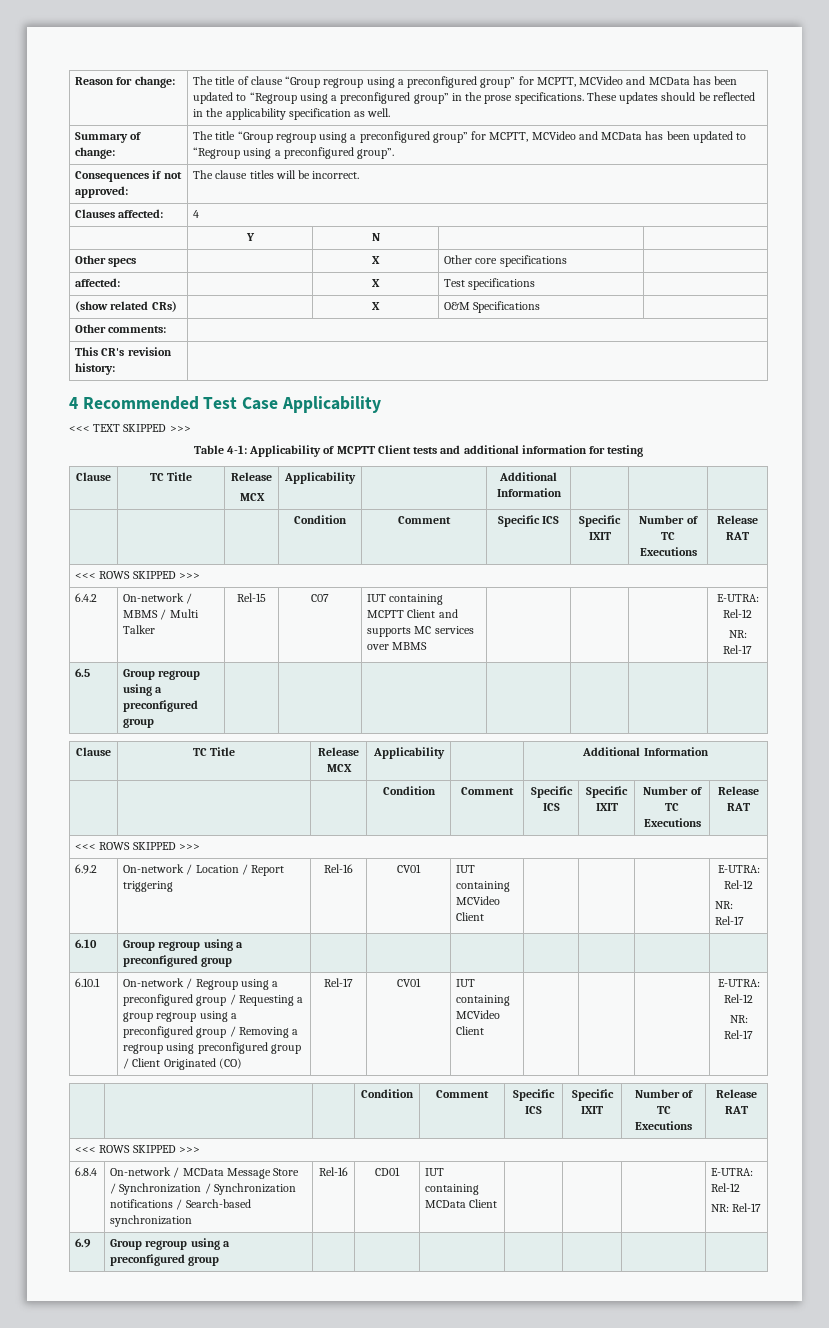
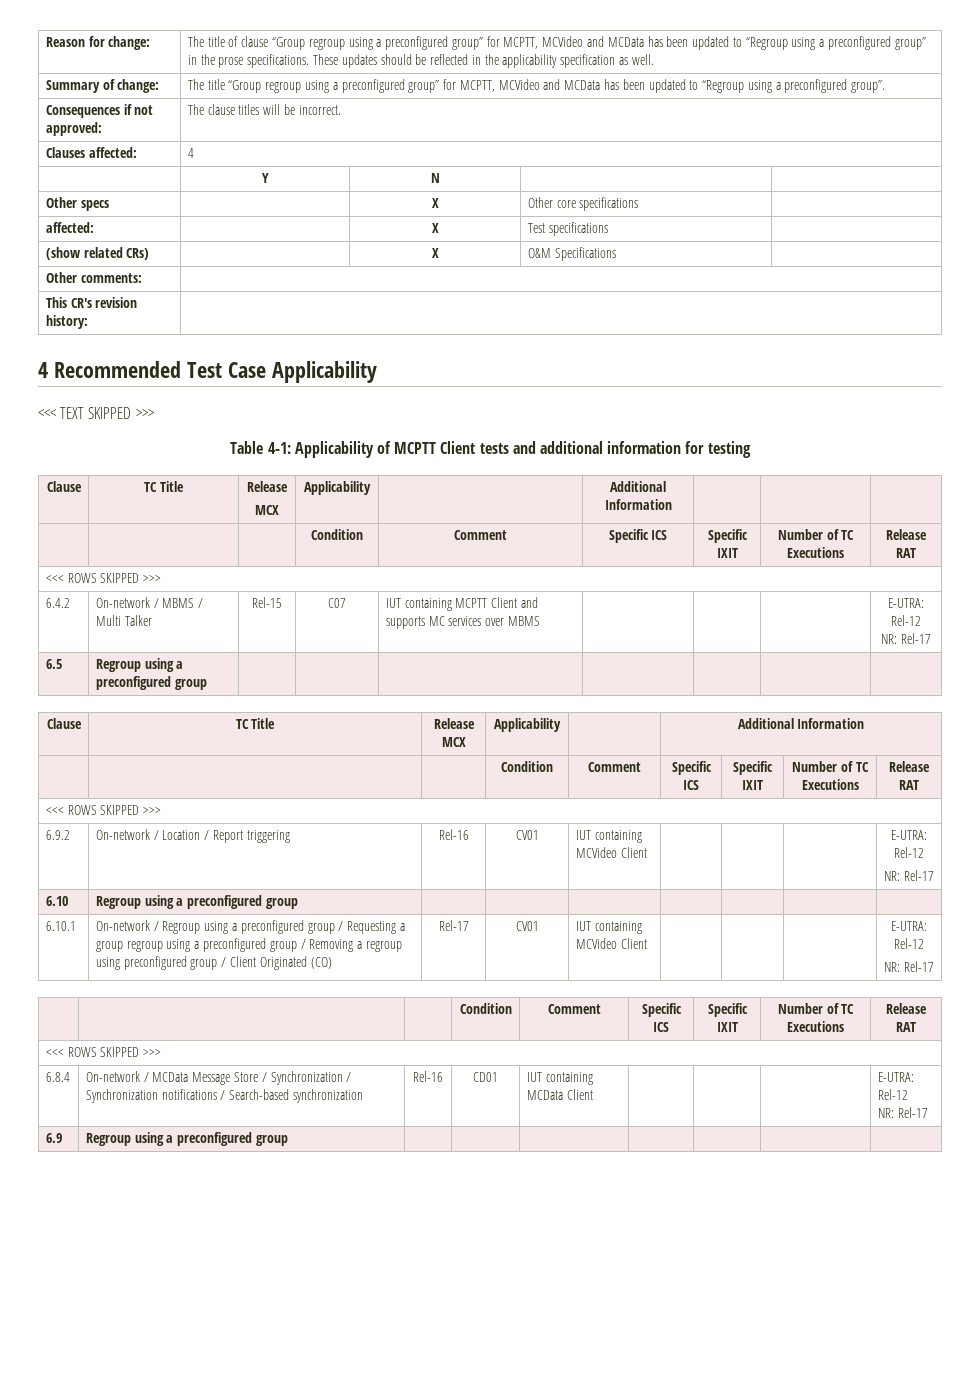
- 6.5 | Group regroup using a preconfigured group | | | | | | |
+ 6.5 | Regroup using a preconfigured group | | | | | | |
- 6.10 | Group regroup using a preconfigured group | | | | | | |
+ 6.10 | Regroup using a preconfigured group | | | | | | |
- 6.9 | Group regroup using a preconfigured group | | | | | | |
+ 6.9 | Regroup using a preconfigured group | | | | | | |

